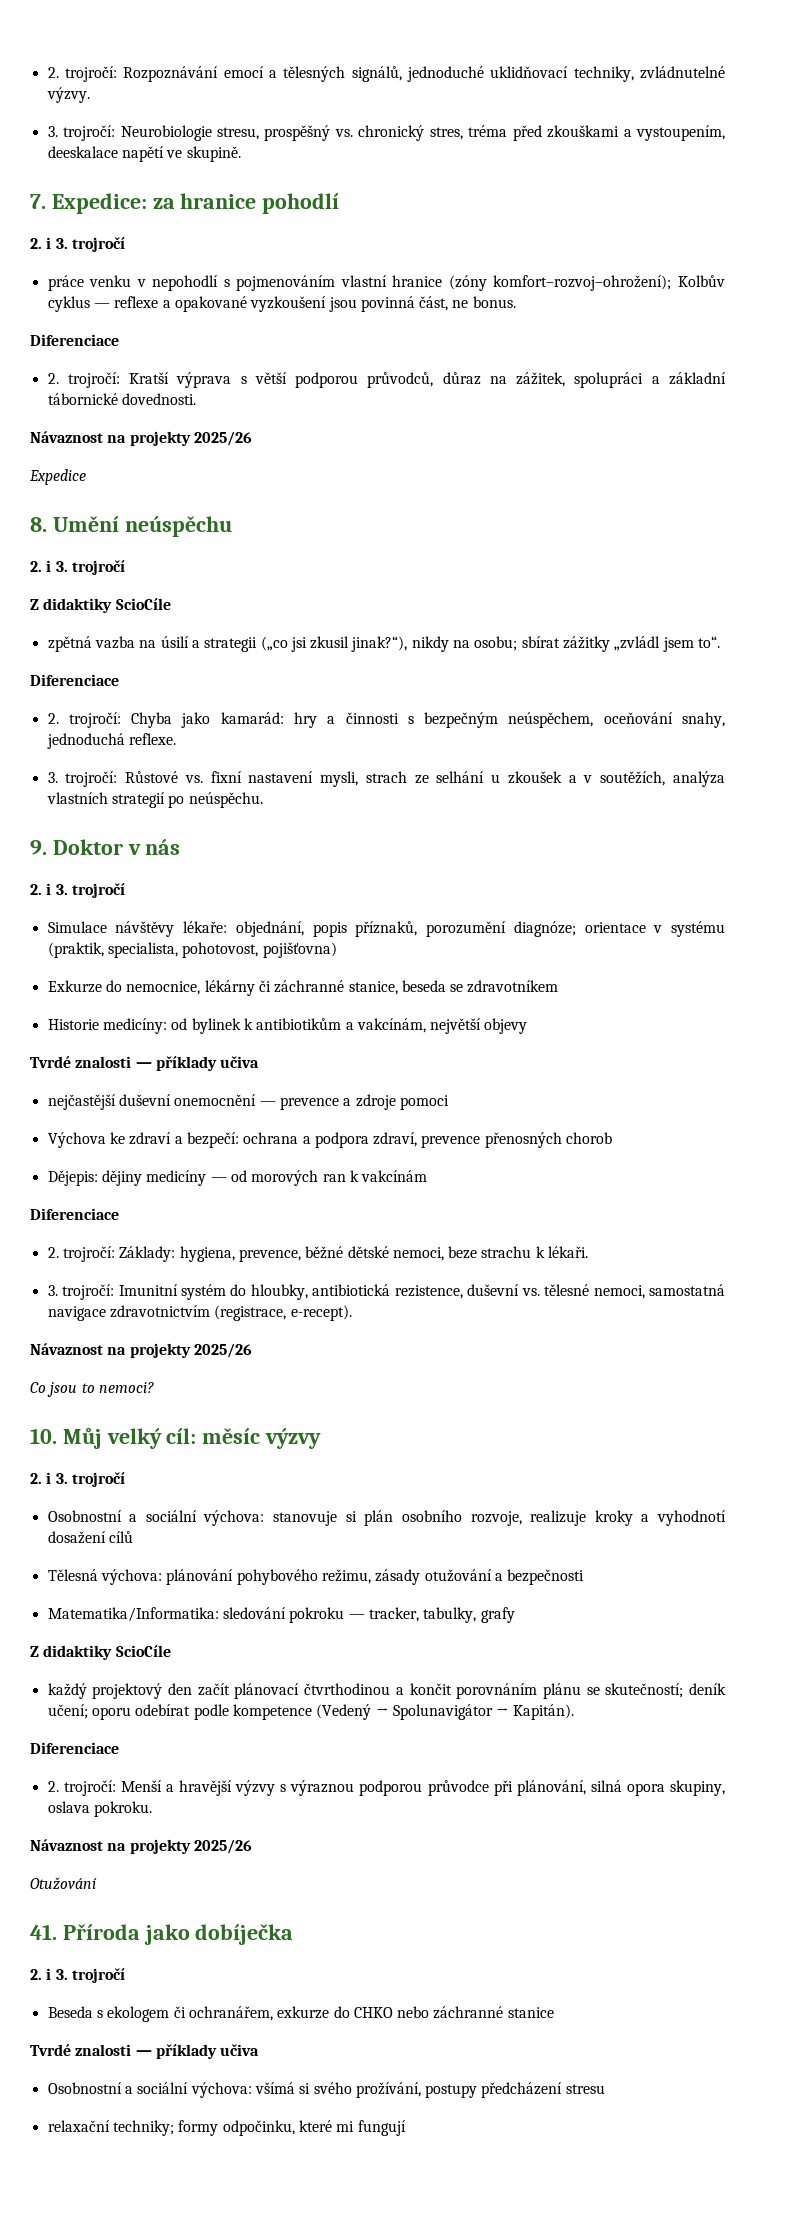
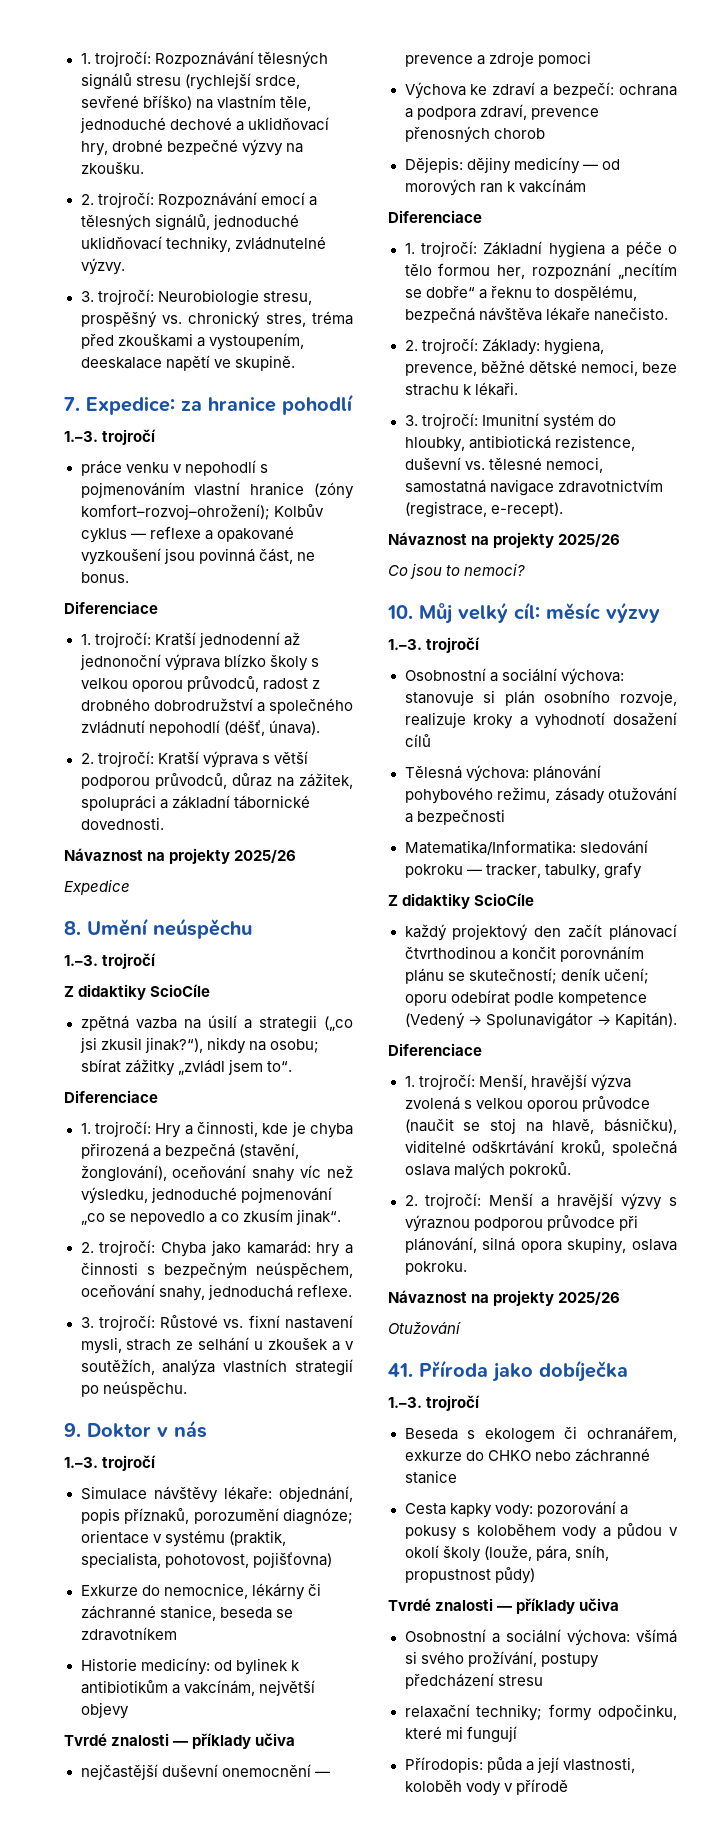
+ 1. trojročí: Rozpoznávání tělesných signálů stresu (rychlejší srdce, sevřené bříško) na vlastním těle, jednoduché dechové a uklidňovací hry, drobné bezpečné výzvy na zkoušku.
  7. Expedice: za hranice pohodlí
- 2. i 3. trojročí
+ 1.–3. trojročí
+ 1. trojročí: Kratší jednodenní až jednonoční výprava blízko školy s velkou oporou průvodců, radost z drobného dobrodružství a společného zvládnutí nepohodlí (déšť, únava).
  8. Umění neúspěchu
- 2. i 3. trojročí
+ 1.–3. trojročí
+ 1. trojročí: Hry a činnosti, kde je chyba přirozená a bezpečná (stavění, žonglování), oceňování snahy víc než výsledku, jednoduché pojmenování „co se nepovedlo a co zkusím jinak“.
  9. Doktor v nás
- 2. i 3. trojročí
+ 1.–3. trojročí
+ 1. trojročí: Základní hygiena a péče o tělo formou her, rozpoznání „necítím se dobře“ a řeknu to dospělému, bezpečná návštěva lékaře nanečisto.
  10. Můj velký cíl: měsíc výzvy
- 2. i 3. trojročí
+ 1.–3. trojročí
+ 1. trojročí: Menší, hravější výzva zvolená s velkou oporou průvodce (naučit se stoj na hlavě, básničku), viditelné odškrtávání kroků, společná oslava malých pokroků.
  41. Příroda jako dobíječka
- 2. i 3. trojročí
+ 1.–3. trojročí
+ Cesta kapky vody: pozorování a pokusy s koloběhem vody a půdou v okolí školy (louže, pára, sníh, propustnost půdy)
+ Přírodopis: půda a její vlastnosti, koloběh vody v přírodě

